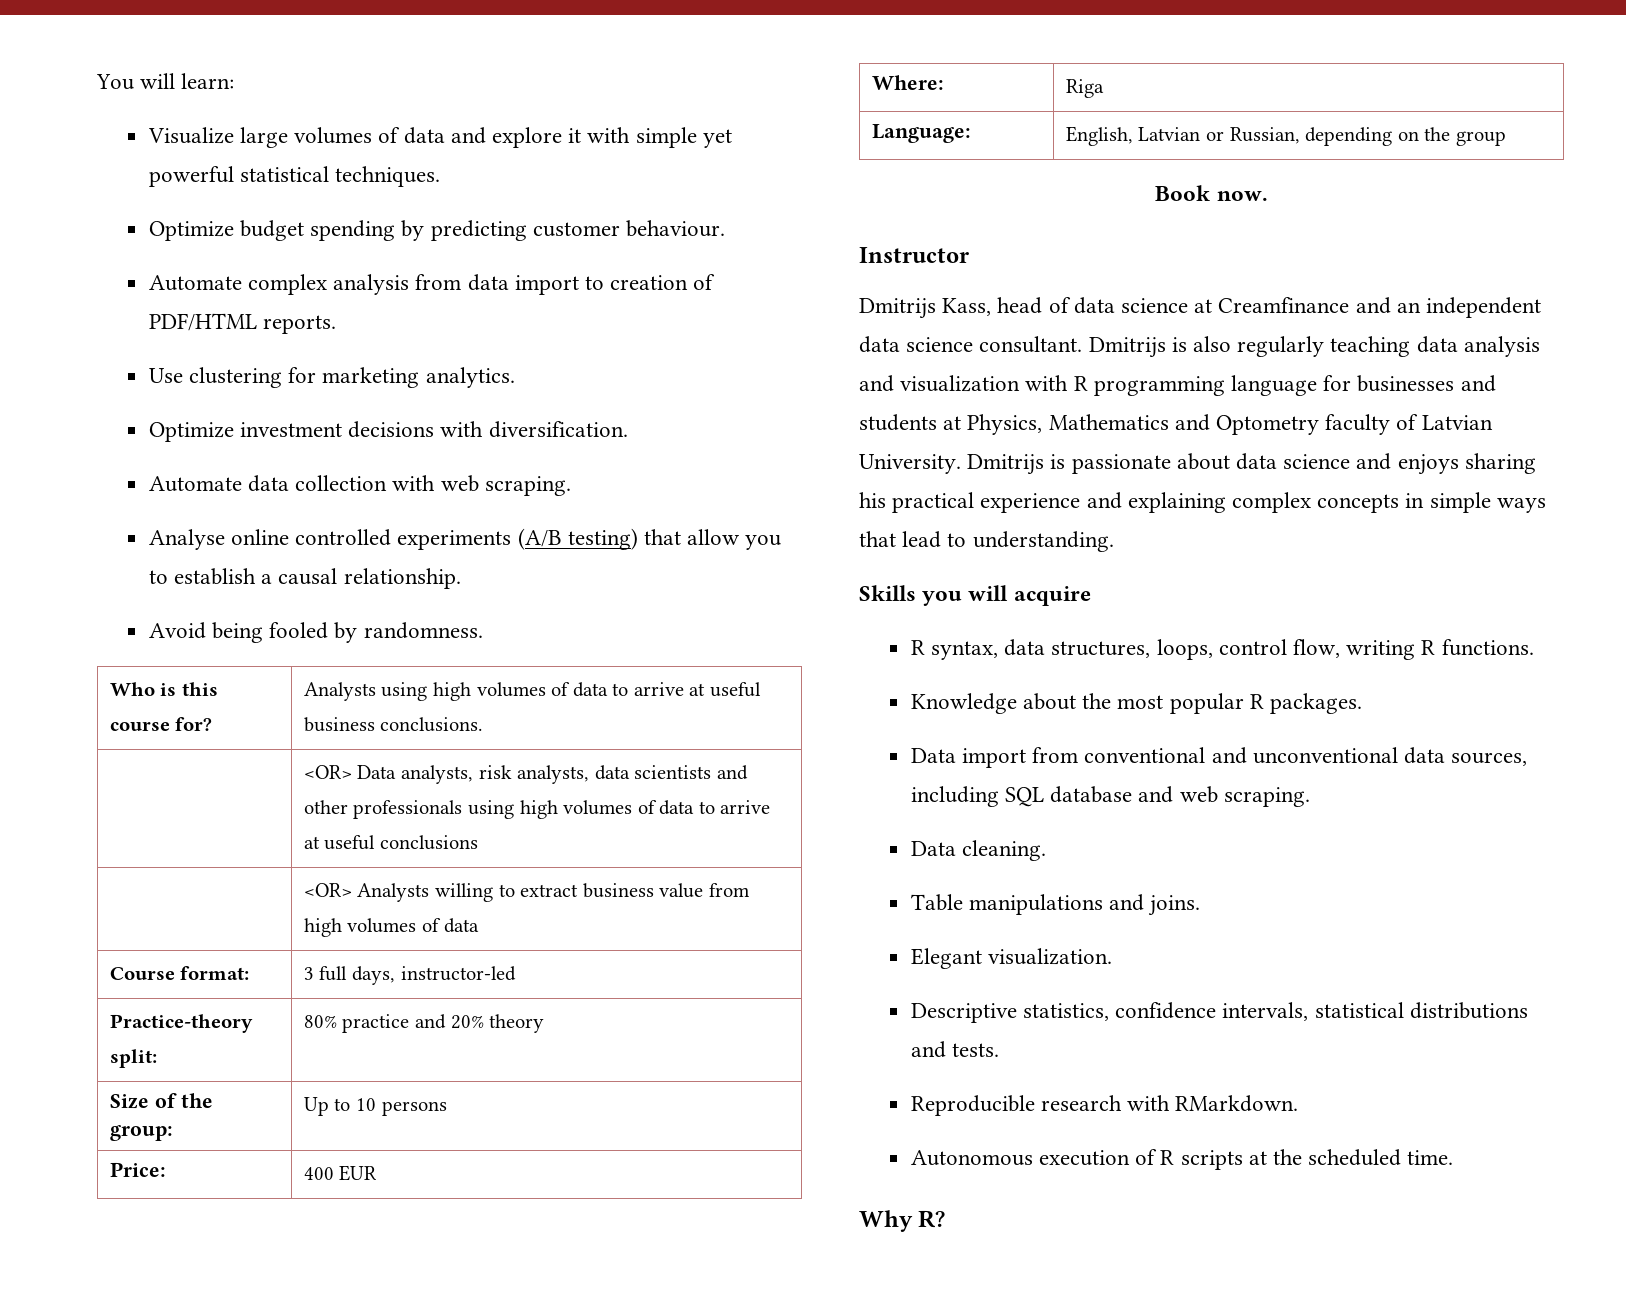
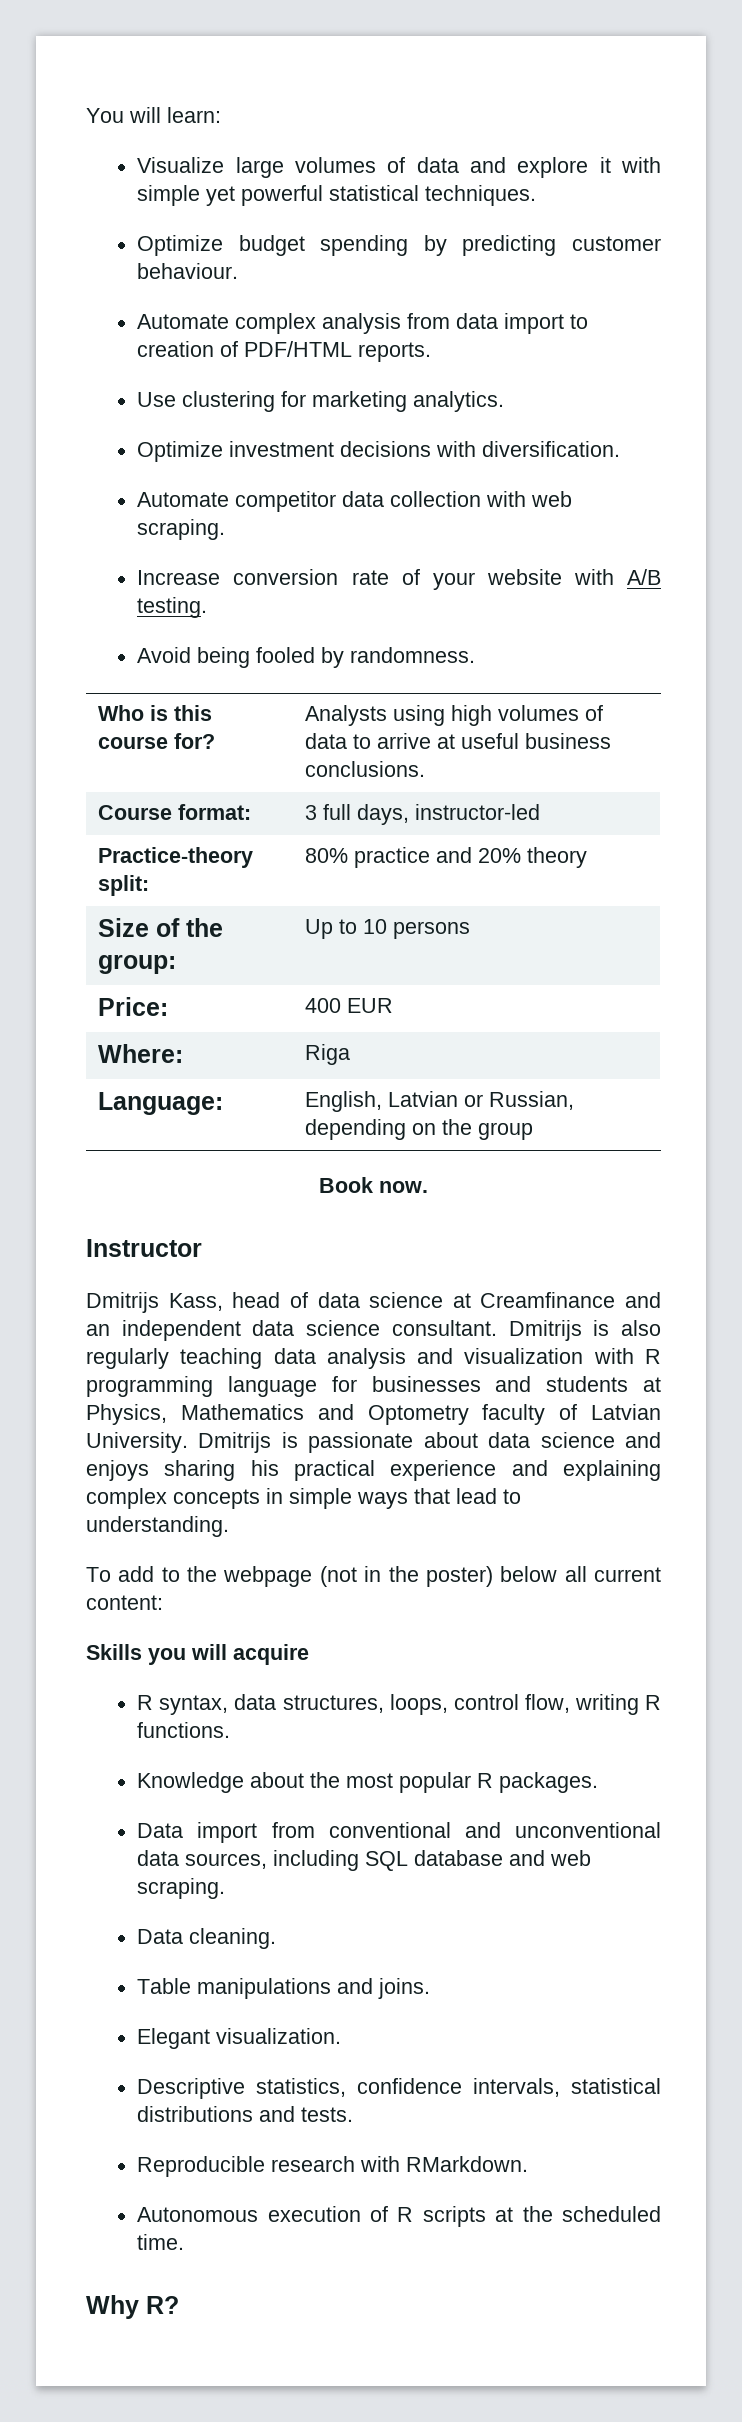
- Automate data collection with web scraping.
+ Automate competitor data collection with web scraping.
- Analyse online controlled experiments (A/B testing) that allow you to establish a causal relationship.
+ Increase conversion rate of your website with A/B testing.
- | <OR> Data analysts, risk analysts, data scientists and other professionals using high volumes of data to arrive at useful conclusions
- | <OR> Analysts willing to extract business value from high volumes of data
+ To add to the webpage (not in the poster) below all current content:

